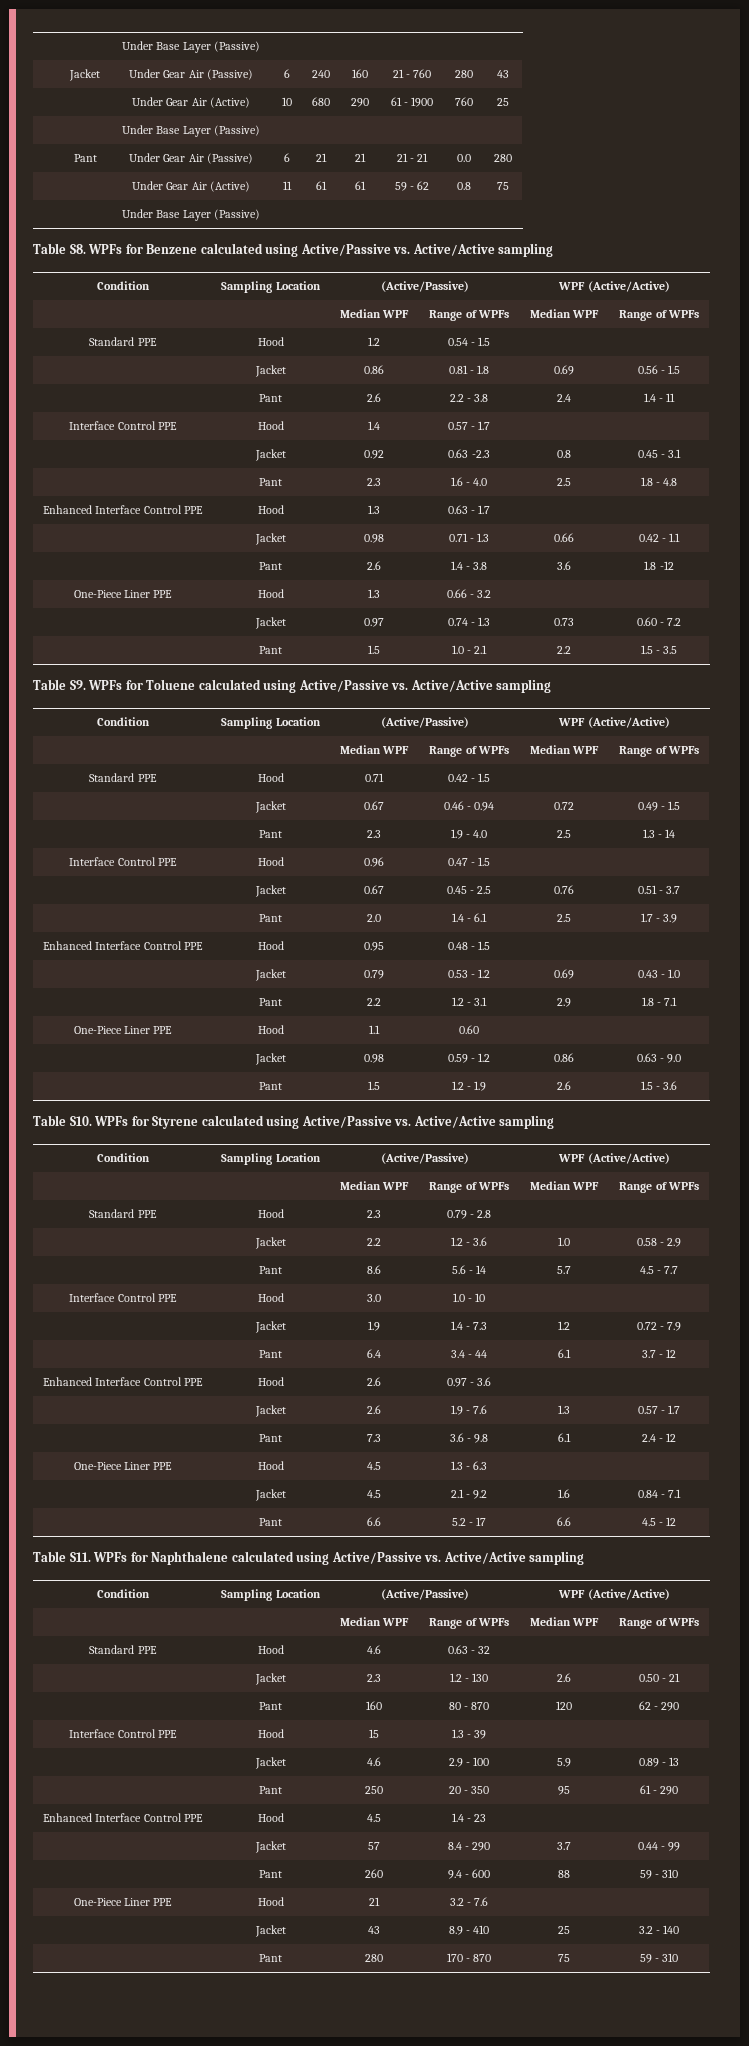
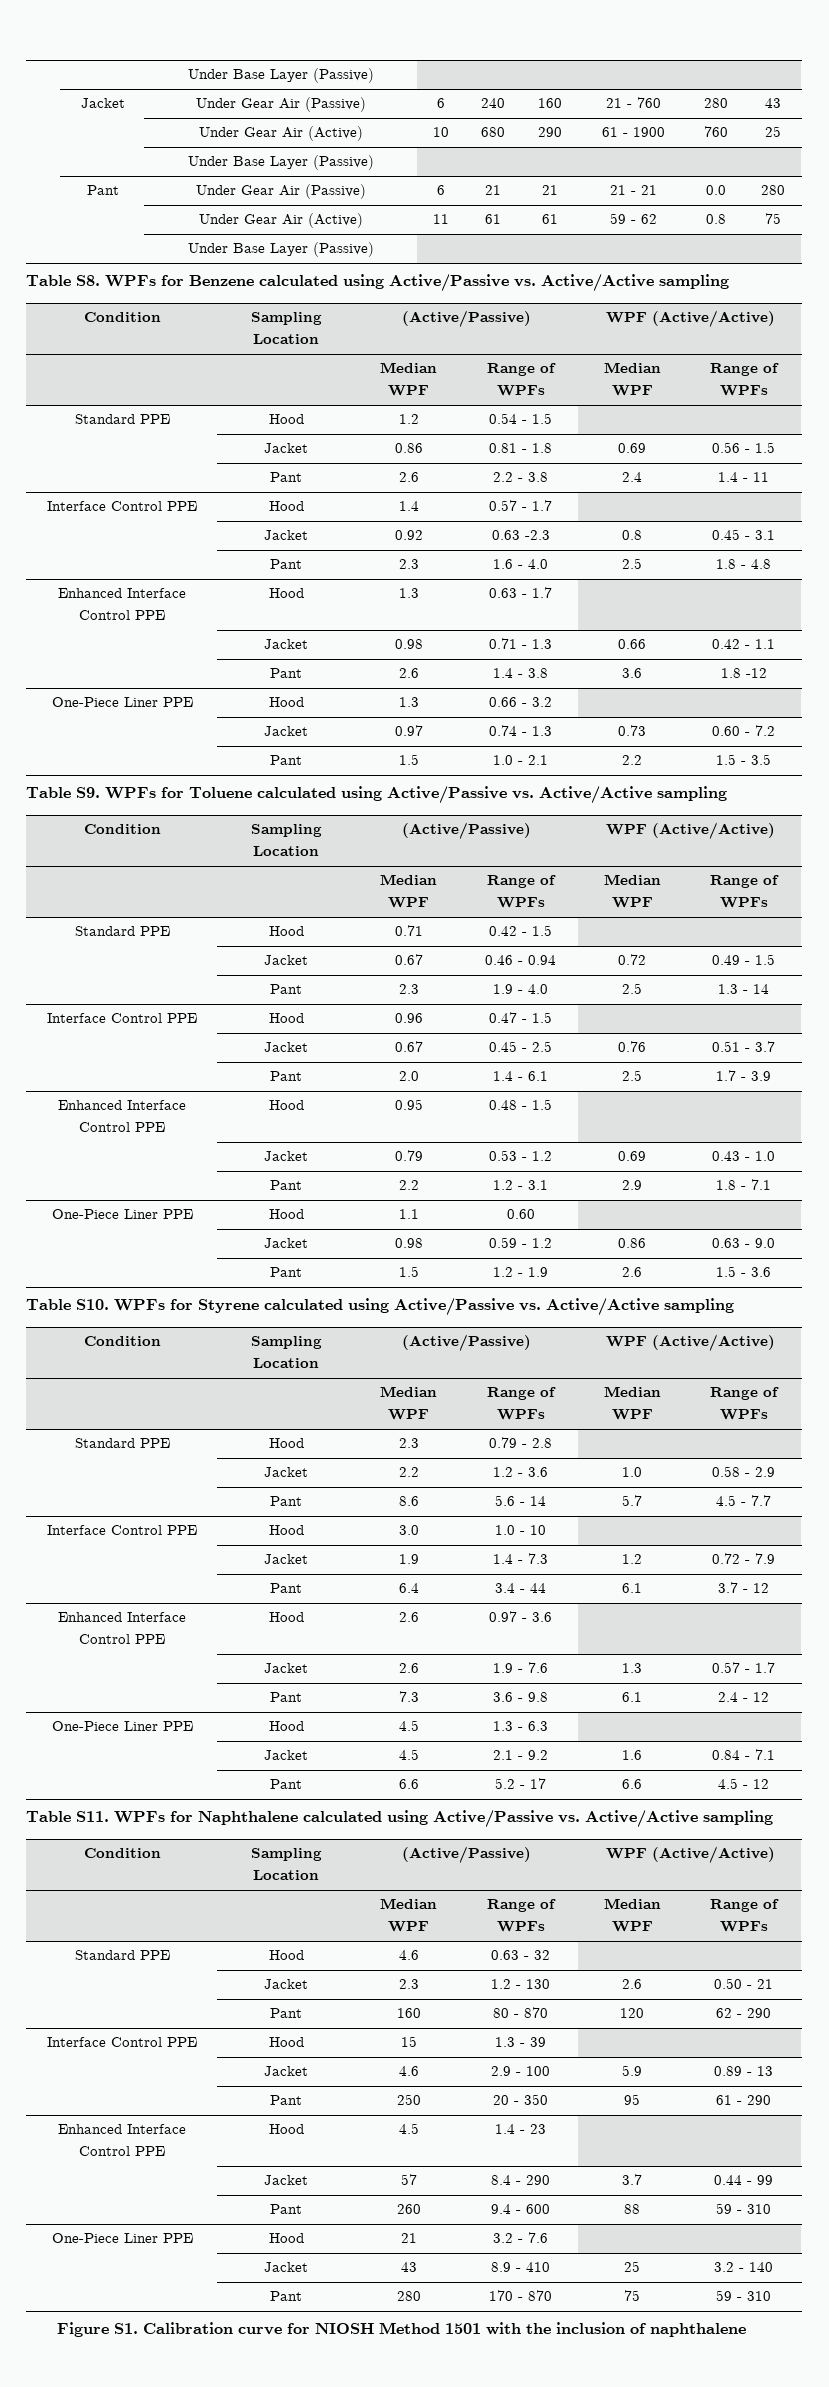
+ Figure S1. Calibration curve for NIOSH Method 1501 with the inclusion of naphthalene

